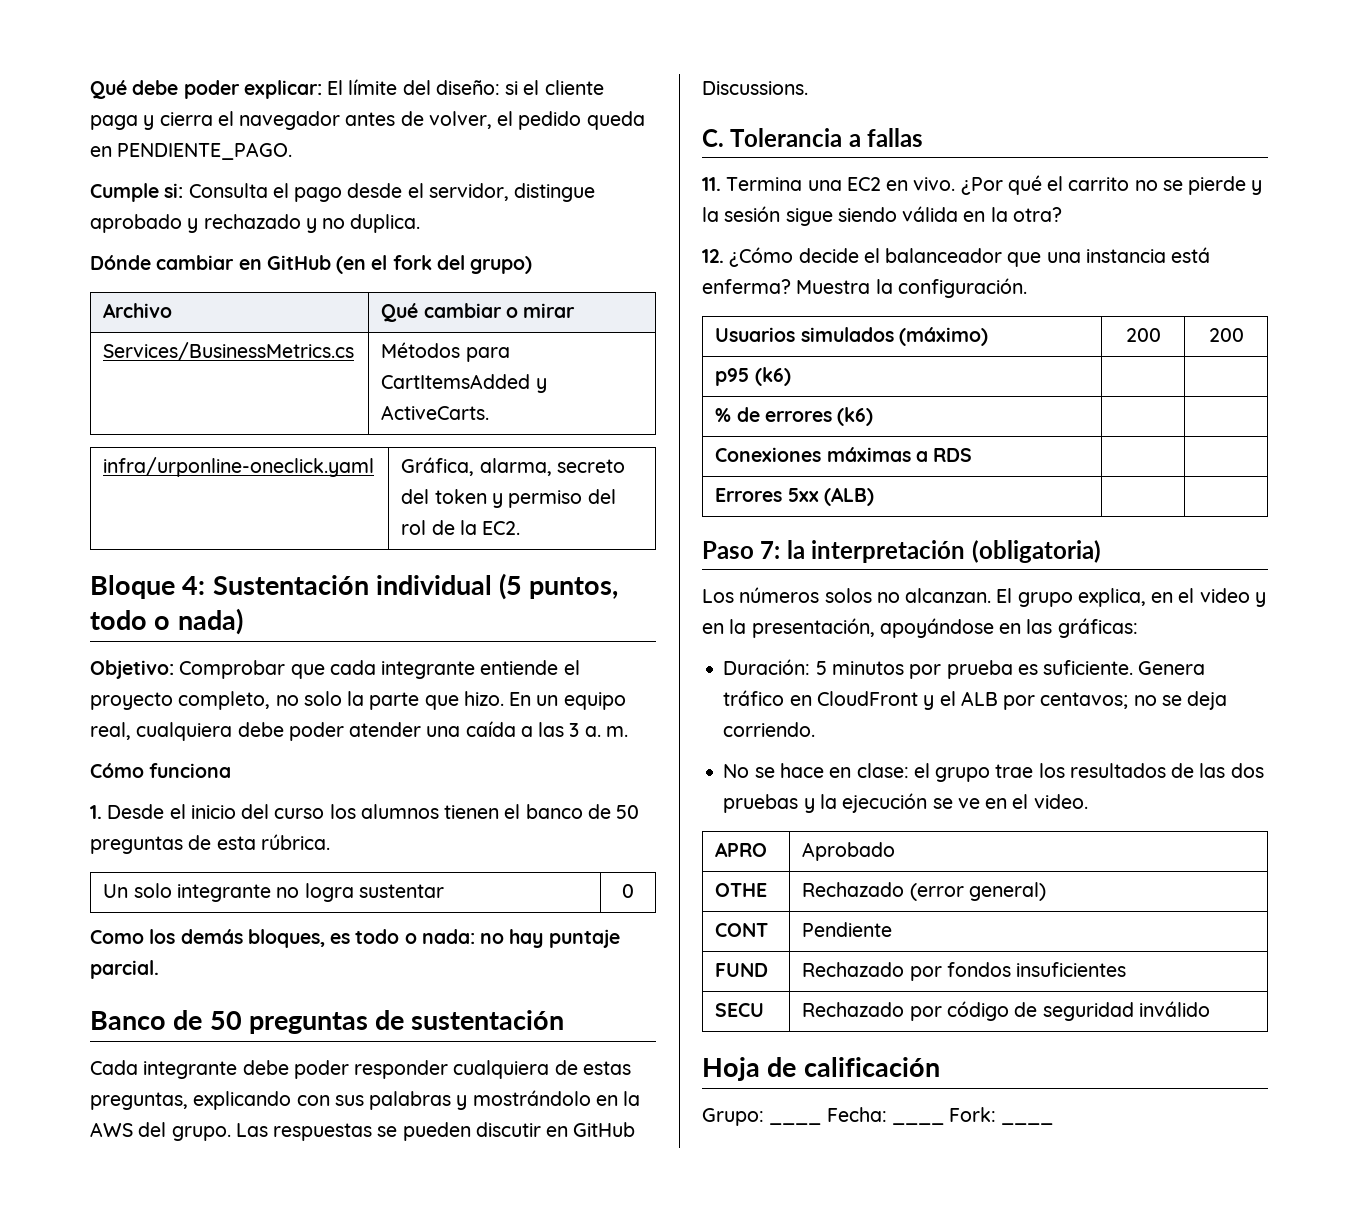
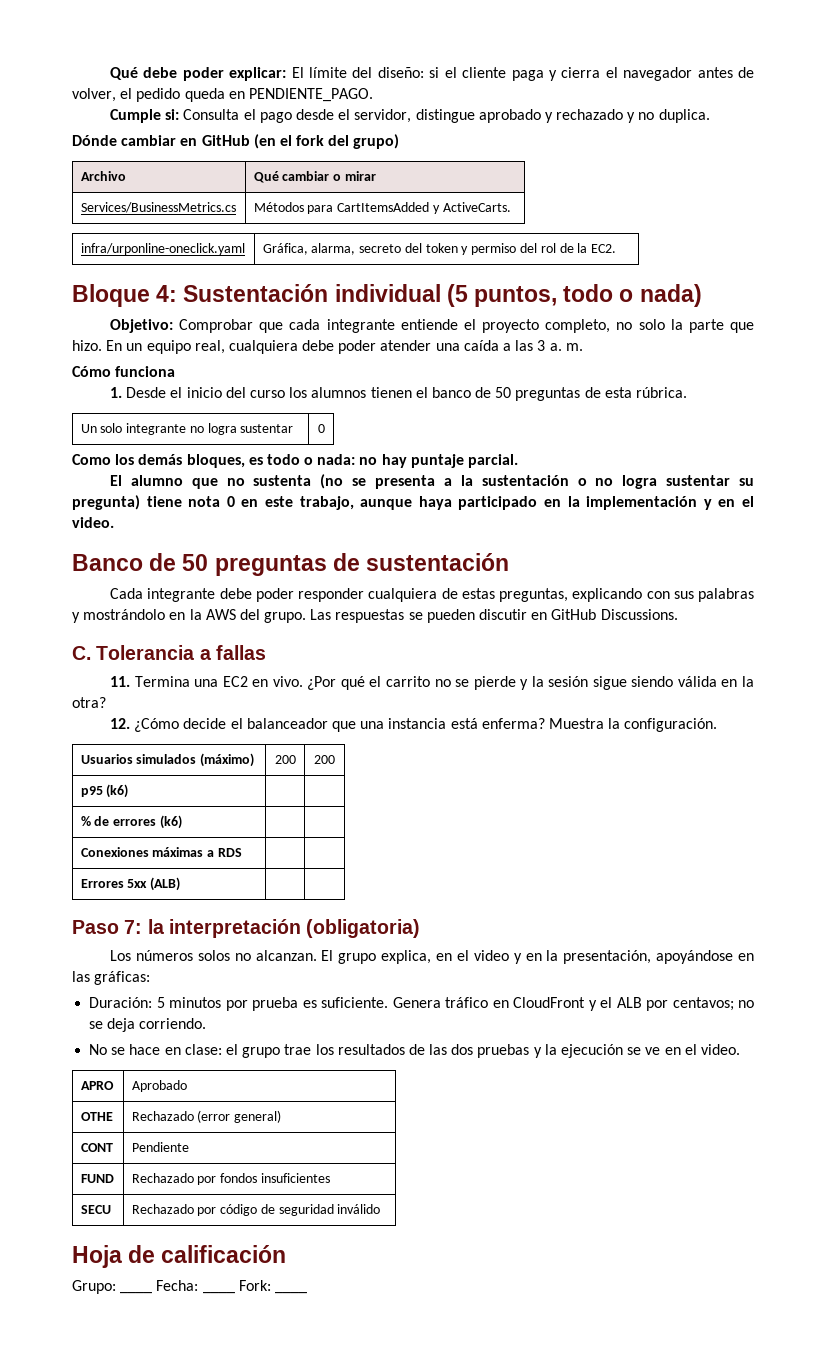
+ El alumno que no sustenta (no se presenta a la sustentación o no logra sustentar su pregunta) tiene nota 0 en este trabajo, aunque haya participado en la implementación y en el video.

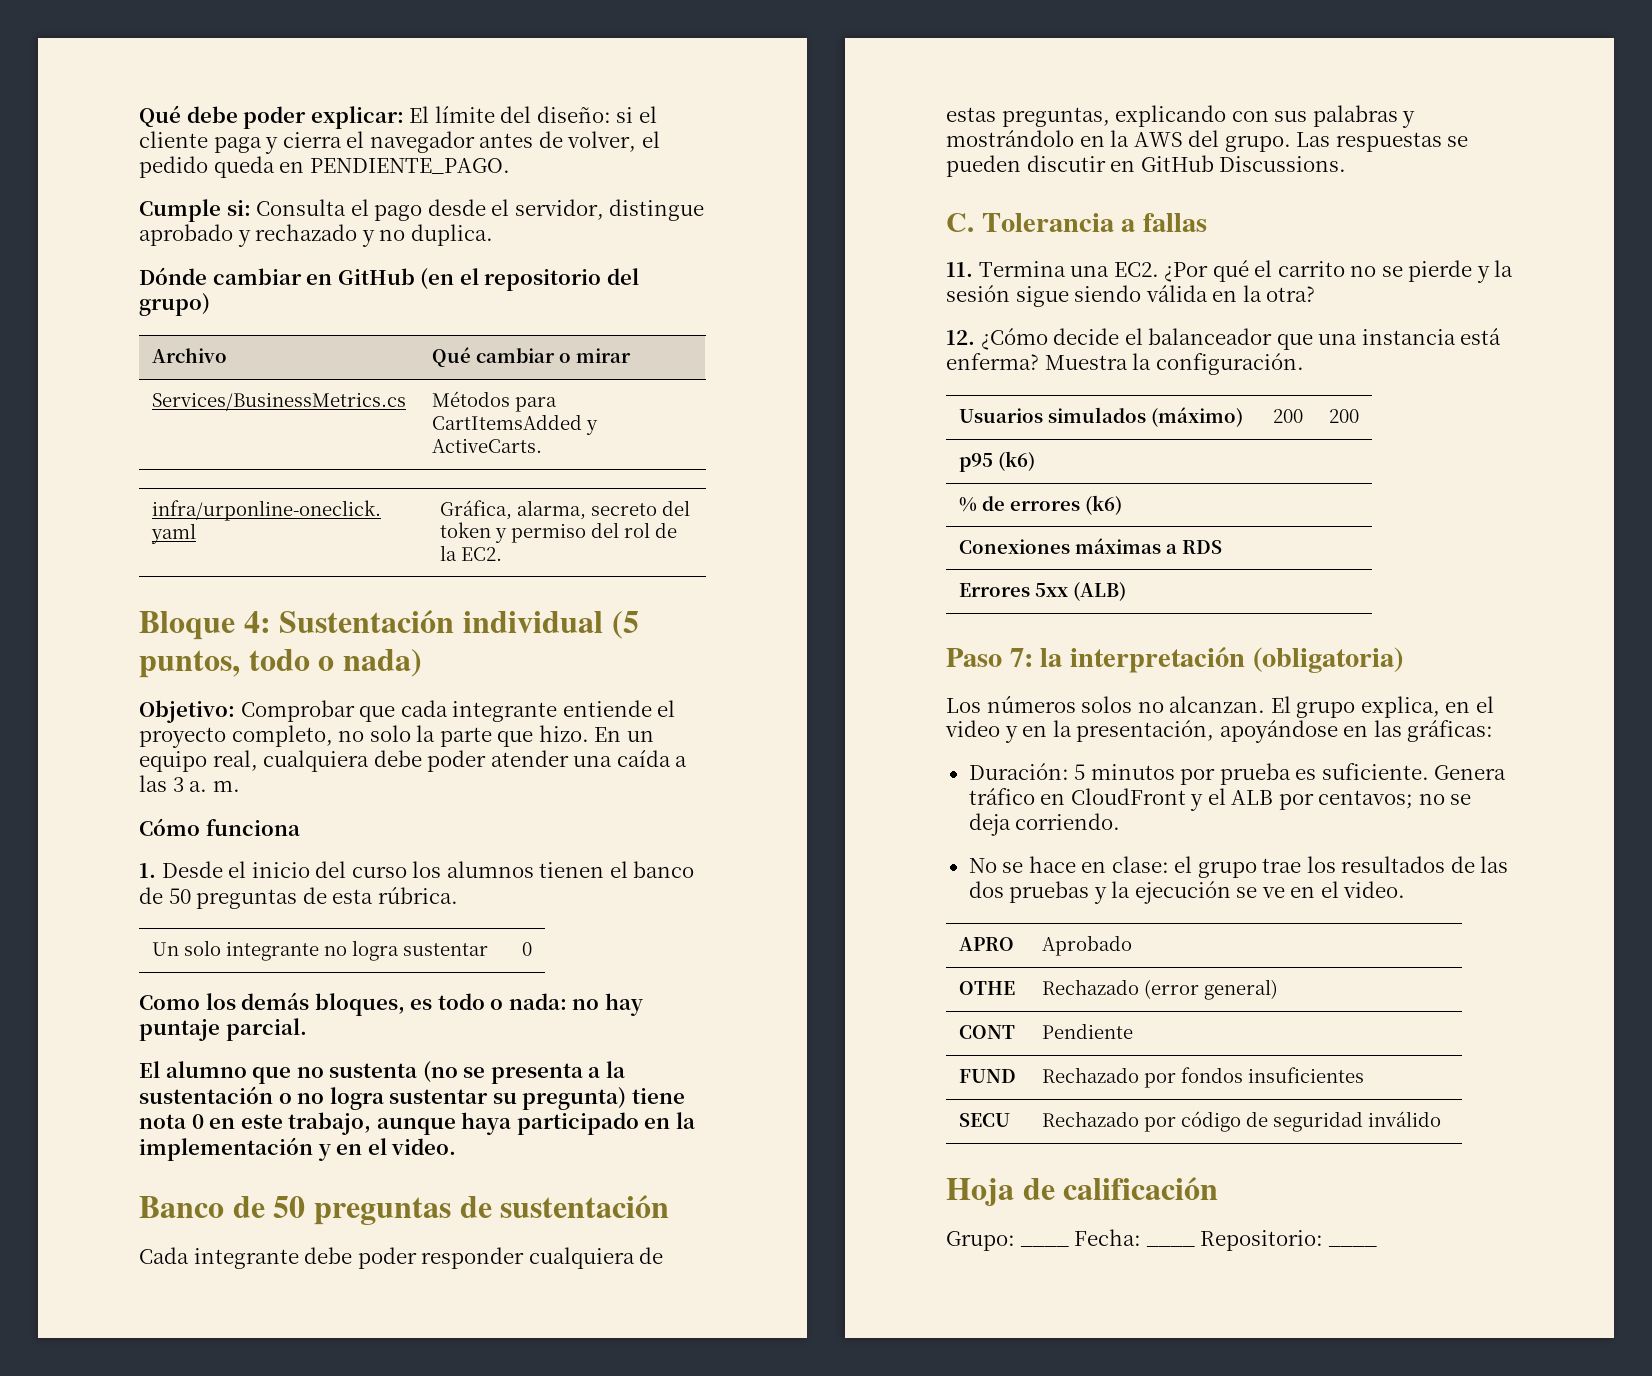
- Dónde cambiar en GitHub (en el fork del grupo)
+ Dónde cambiar en GitHub (en el repositorio del grupo)
- 11. Termina una EC2 en vivo. ¿Por qué el carrito no se pierde y la sesión sigue siendo válida en la otra?
+ 11. Termina una EC2. ¿Por qué el carrito no se pierde y la sesión sigue siendo válida en la otra?
- Grupo: ____ Fecha: ____ Fork: ____
+ Grupo: ____ Fecha: ____ Repositorio: ____

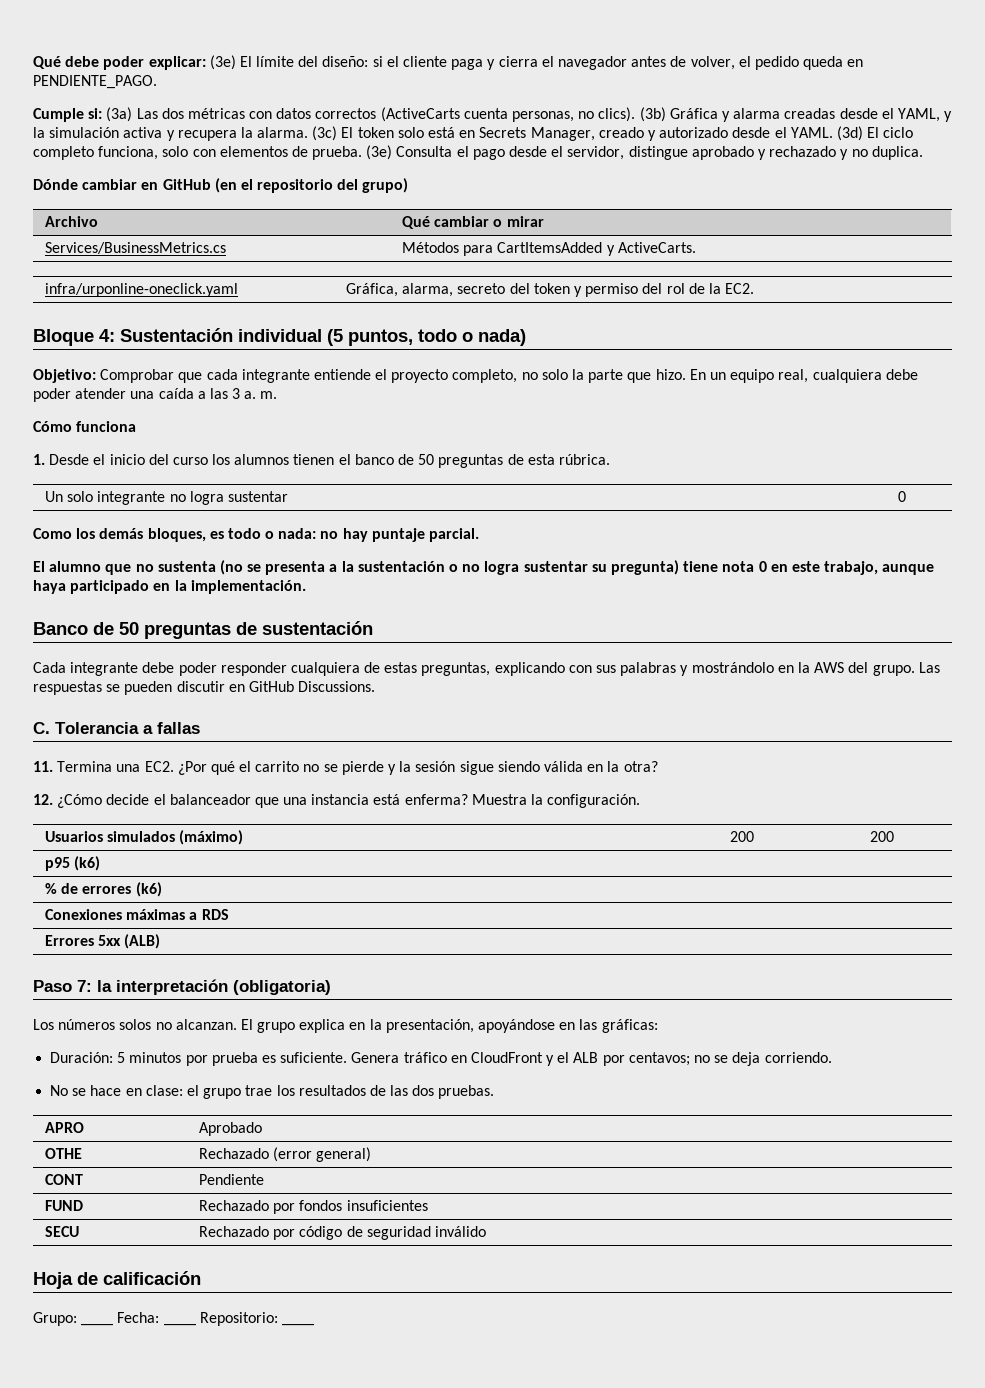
- Qué debe poder explicar: El límite del diseño: si el cliente paga y cierra el navegador antes de volver, el pedido queda en PENDIENTE_PAGO.
+ Qué debe poder explicar: (3e) El límite del diseño: si el cliente paga y cierra el navegador antes de volver, el pedido queda en PENDIENTE_PAGO.
- Cumple si: Consulta el pago desde el servidor, distingue aprobado y rechazado y no duplica.
+ Cumple si: (3a) Las dos métricas con datos correctos (ActiveCarts cuenta personas, no clics). (3b) Gráfica y alarma creadas desde el YAML, y la simulación activa y recupera la alarma. (3c) El token solo está en Secrets Manager, creado y autorizado desde el YAML. (3d) El ciclo completo funciona, solo con elementos de prueba. (3e) Consulta el pago desde el servidor, distingue aprobado y rechazado y no duplica.
- El alumno que no sustenta (no se presenta a la sustentación o no logra sustentar su pregunta) tiene nota 0 en este trabajo, aunque haya participado en la implementación y en el video.
+ El alumno que no sustenta (no se presenta a la sustentación o no logra sustentar su pregunta) tiene nota 0 en este trabajo, aunque haya participado en la implementación.
- El grupo explica, en el video y en la presentación, apoyándose en las gráficas:
+ El grupo explica en la presentación, apoyándose en las gráficas:
- No se hace en clase: el grupo trae los resultados de las dos pruebas y la ejecución se ve en el video.
+ No se hace en clase: el grupo trae los resultados de las dos pruebas.

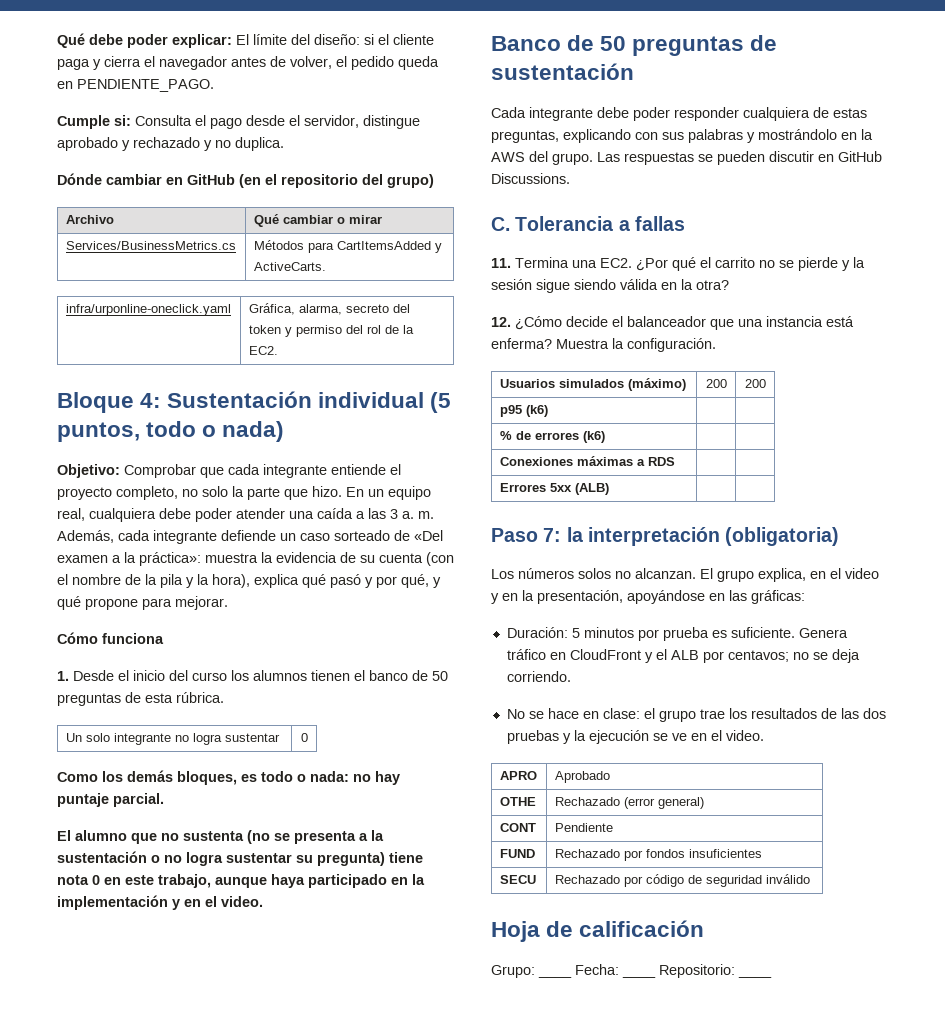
- Qué debe poder explicar: (3e) El límite del diseño: si el cliente paga y cierra el navegador antes de volver, el pedido queda en PENDIENTE_PAGO.
+ Qué debe poder explicar: El límite del diseño: si el cliente paga y cierra el navegador antes de volver, el pedido queda en PENDIENTE_PAGO.
- Cumple si: (3a) Las dos métricas con datos correctos (ActiveCarts cuenta personas, no clics). (3b) Gráfica y alarma creadas desde el YAML, y la simulación activa y recupera la alarma. (3c) El token solo está en Secrets Manager, creado y autorizado desde el YAML. (3d) El ciclo completo funciona, solo con elementos de prueba. (3e) Consulta el pago desde el servidor, distingue aprobado y rechazado y no duplica.
+ Cumple si: Consulta el pago desde el servidor, distingue aprobado y rechazado y no duplica.
+ Además, cada integrante defiende un caso sorteado de «Del examen a la práctica»: muestra la evidencia de su cuenta (con el nombre de la pila y la hora), explica qué pasó y por qué, y qué propone para mejorar.
- El alumno que no sustenta (no se presenta a la sustentación o no logra sustentar su pregunta) tiene nota 0 en este trabajo, aunque haya participado en la implementación.
+ El alumno que no sustenta (no se presenta a la sustentación o no logra sustentar su pregunta) tiene nota 0 en este trabajo, aunque haya participado en la implementación y en el video.
- El grupo explica en la presentación, apoyándose en las gráficas:
+ El grupo explica, en el video y en la presentación, apoyándose en las gráficas:
- No se hace en clase: el grupo trae los resultados de las dos pruebas.
+ No se hace en clase: el grupo trae los resultados de las dos pruebas y la ejecución se ve en el video.

